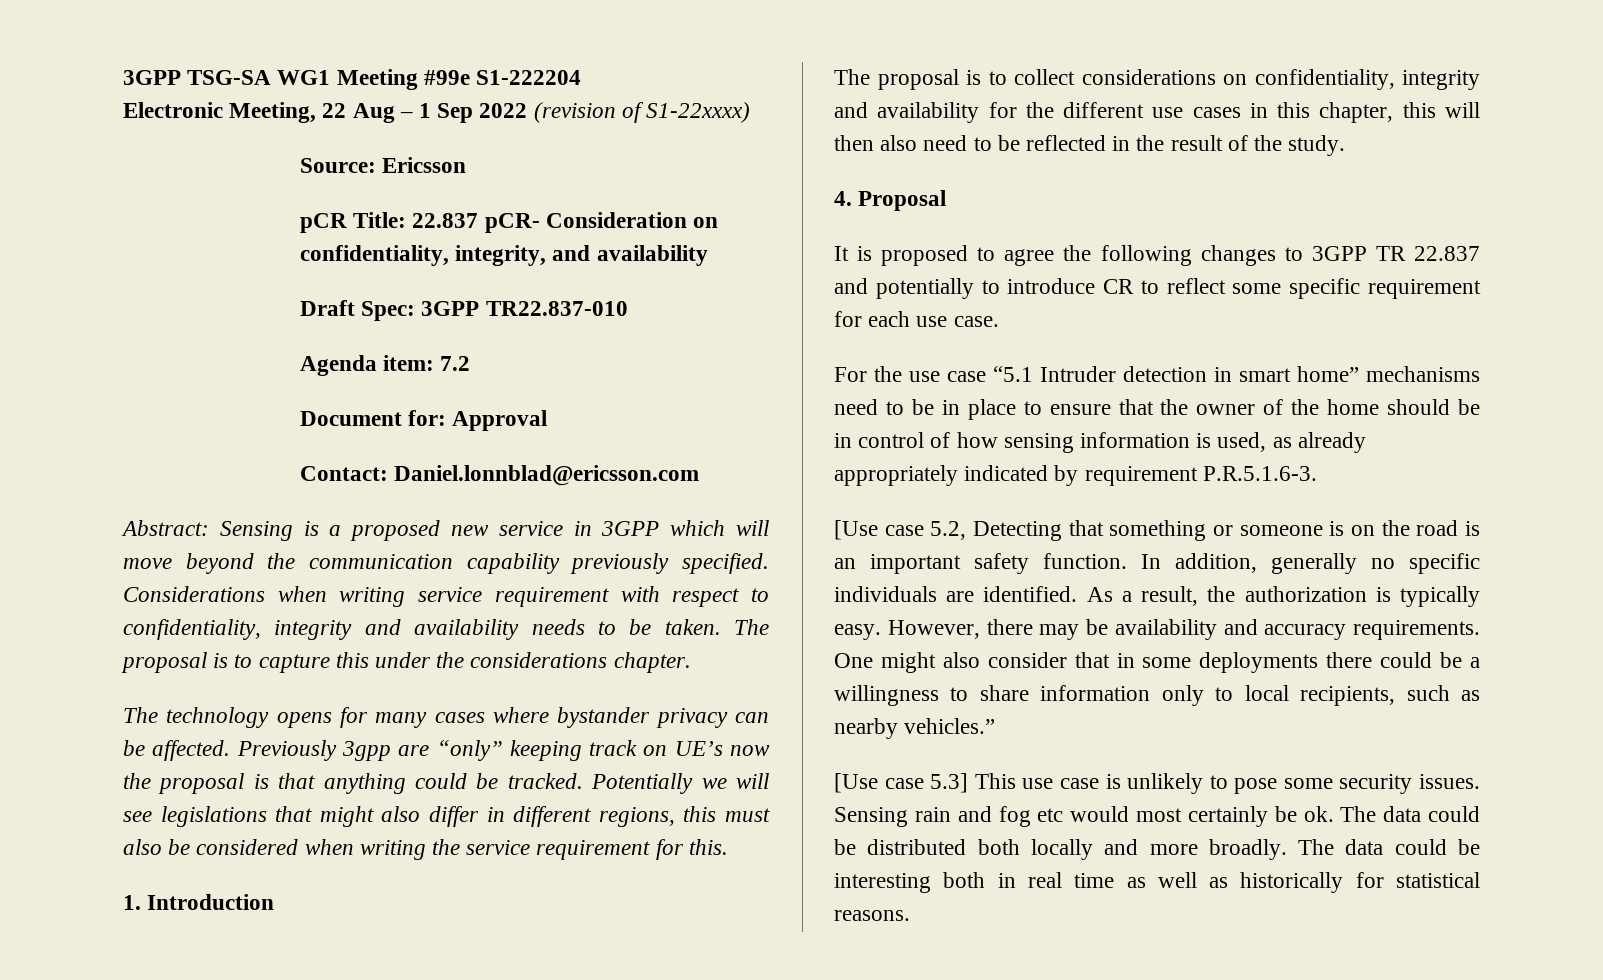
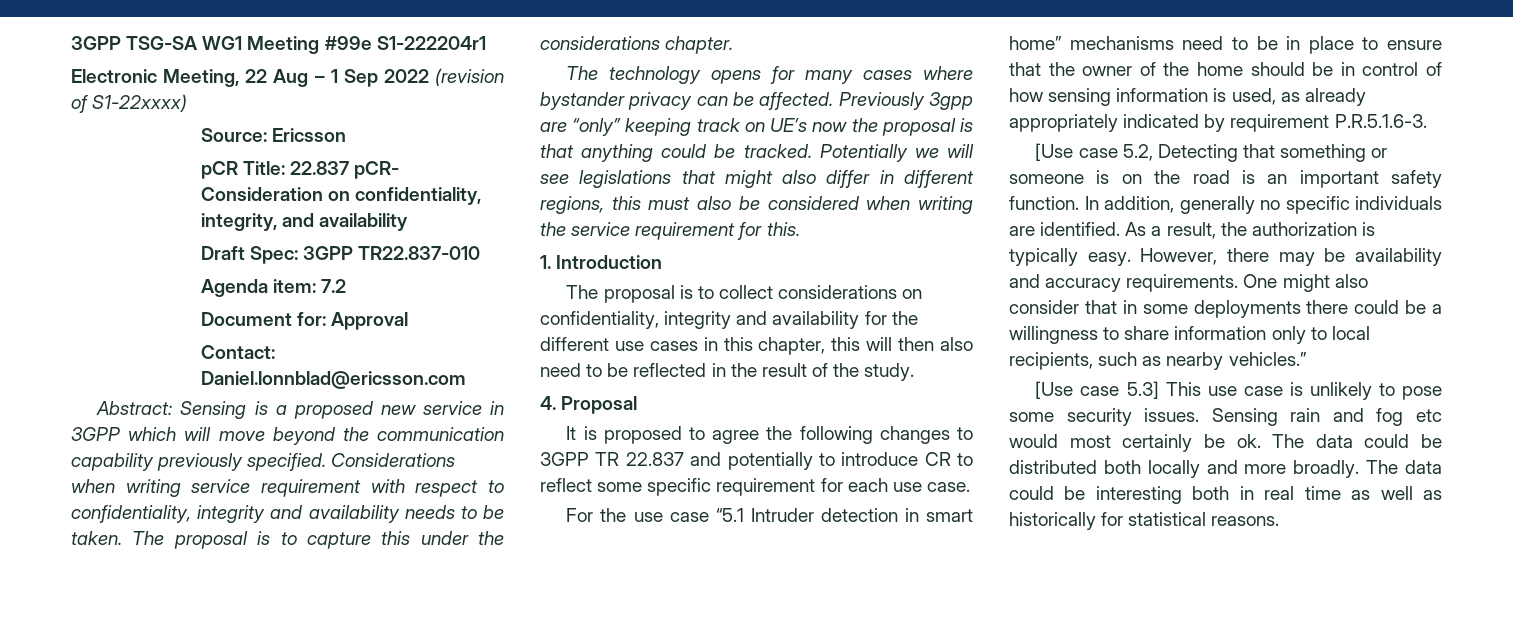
- 3GPP TSG-SA WG1 Meeting #99e S1-222204
+ 3GPP TSG-SA WG1 Meeting #99e S1-222204r1

